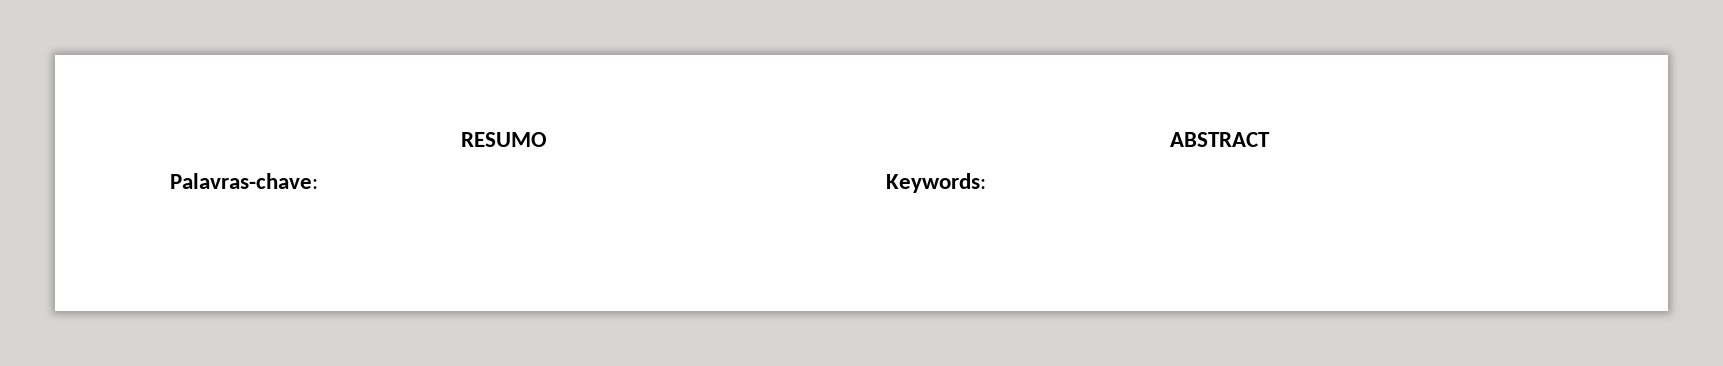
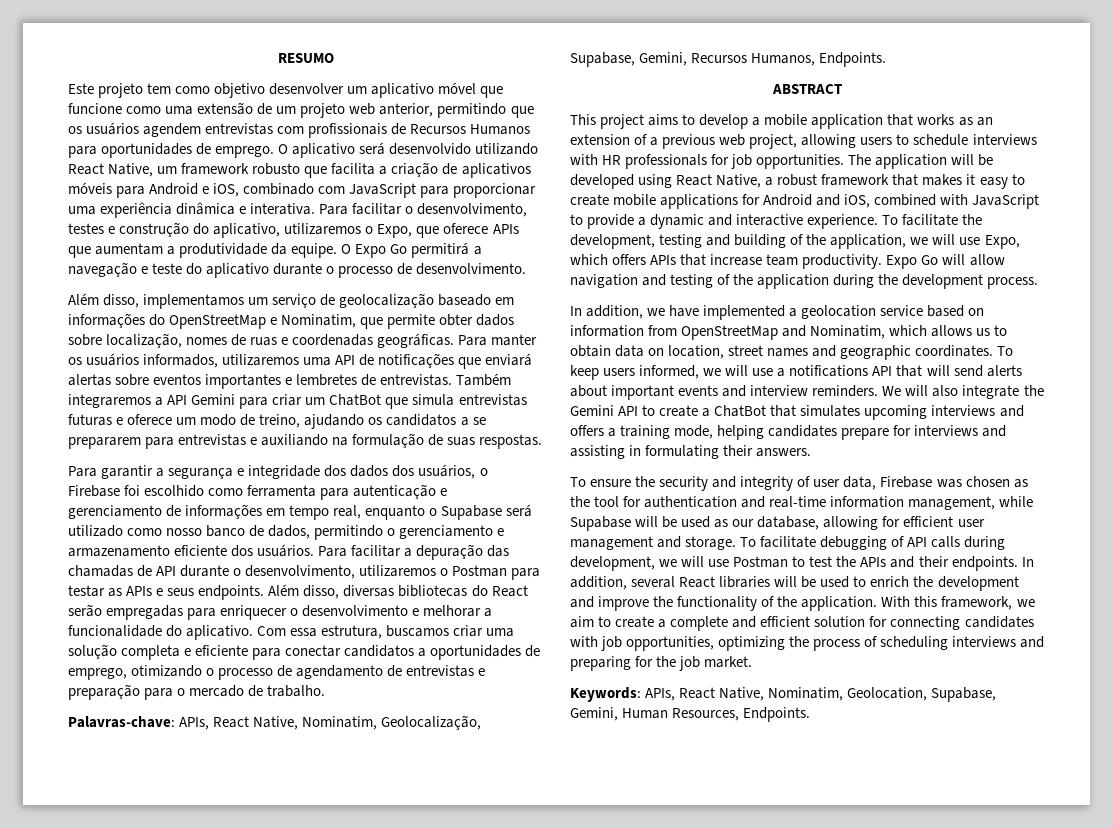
- Palavras-chave:
+ Este projeto tem como objetivo desenvolver um aplicativo móvel que funcione como uma extensão de um projeto web anterior, permitindo que os usuários agendem entrevistas com profissionais de Recursos Humanos para oportunidades de emprego. O aplicativo será desenvolvido utilizando React Native, um framework robusto que facilita a criação de aplicativos móveis para Android e iOS, combinado com JavaScript para proporcionar uma experiência dinâmica e interativa. Para facilitar o desenvolvimento, testes e construção do aplicativo, utilizaremos o Expo, que oferece APIs que aumentam a produtividade da equipe. O Expo Go permitirá a navegação e teste do aplicativo durante o processo de desenvolvimento.
+ Além disso, implementamos um serviço de geolocalização baseado em informações do OpenStreetMap e Nominatim, que permite obter dados sobre localização, nomes de ruas e coordenadas geográficas. Para manter os usuários informados, utilizaremos uma API de notificações que enviará alertas sobre eventos importantes e lembretes de entrevistas. Também integraremos a API Gemini para criar um ChatBot que simula entrevistas futuras e oferece um modo de treino, ajudando os candidatos a se prepararem para entrevistas e auxiliando na formulação de suas respostas.
+ Para garantir a segurança e integridade dos dados dos usuários, o Firebase foi escolhido como ferramenta para autenticação e gerenciamento de informações em tempo real, enquanto o Supabase será utilizado como nosso banco de dados, permitindo o gerenciamento e armazenamento eficiente dos usuários. Para facilitar a depuração das chamadas de API durante o desenvolvimento, utilizaremos o Postman para testar as APIs e seus endpoints. Além disso, diversas bibliotecas do React serão empregadas para enriquecer o desenvolvimento e melhorar a funcionalidade do aplicativo. Com essa estrutura, buscamos criar uma solução completa e eficiente para conectar candidatos a oportunidades de emprego, otimizando o processo de agendamento de entrevistas e preparação para o mercado de trabalho.
+ Palavras-chave: APIs, React Native, Nominatim, Geolocalização, Supabase, Gemini, Recursos Humanos, Endpoints.
  ABSTRACT
- Keywords:
+ This project aims to develop a mobile application that works as an extension of a previous web project, allowing users to schedule interviews with HR professionals for job opportunities. The application will be developed using React Native, a robust framework that makes it easy to create mobile applications for Android and iOS, combined with JavaScript to provide a dynamic and interactive experience. To facilitate the development, testing and building of the application, we will use Expo, which offers APIs that increase team productivity. Expo Go will allow navigation and testing of the application during the development process.
+ In addition, we have implemented a geolocation service based on information from OpenStreetMap and Nominatim, which allows us to obtain data on location, street names and geographic coordinates. To keep users informed, we will use a notifications API that will send alerts about important events and interview reminders. We will also integrate the Gemini API to create a ChatBot that simulates upcoming interviews and offers a training mode, helping candidates prepare for interviews and assisting in formulating their answers.
+ To ensure the security and integrity of user data, Firebase was chosen as the tool for authentication and real-time information management, while Supabase will be used as our database, allowing for efficient user management and storage. To facilitate debugging of API calls during development, we will use Postman to test the APIs and their endpoints. In addition, several React libraries will be used to enrich the development and improve the functionality of the application. With this framework, we aim to create a complete and efficient solution for connecting candidates with job opportunities, optimizing the process of scheduling interviews and preparing for the job market.
+ Keywords: APIs, React Native, Nominatim, Geolocation, Supabase, Gemini, Human Resources, Endpoints.

